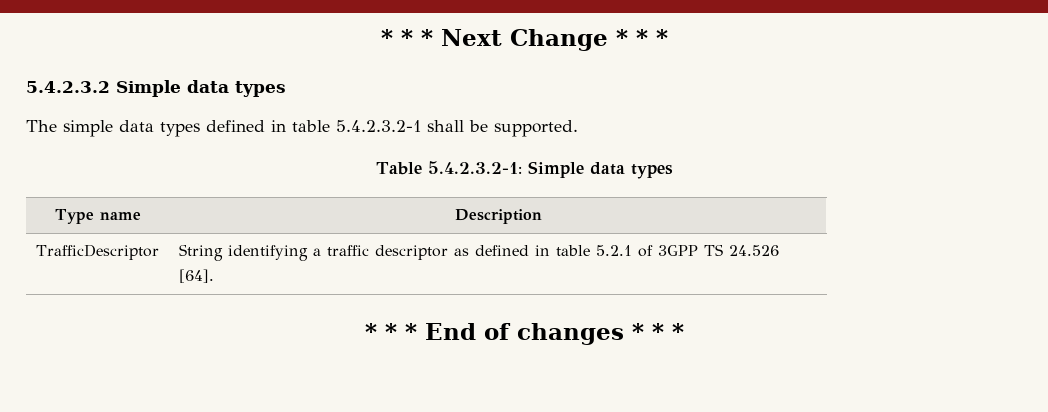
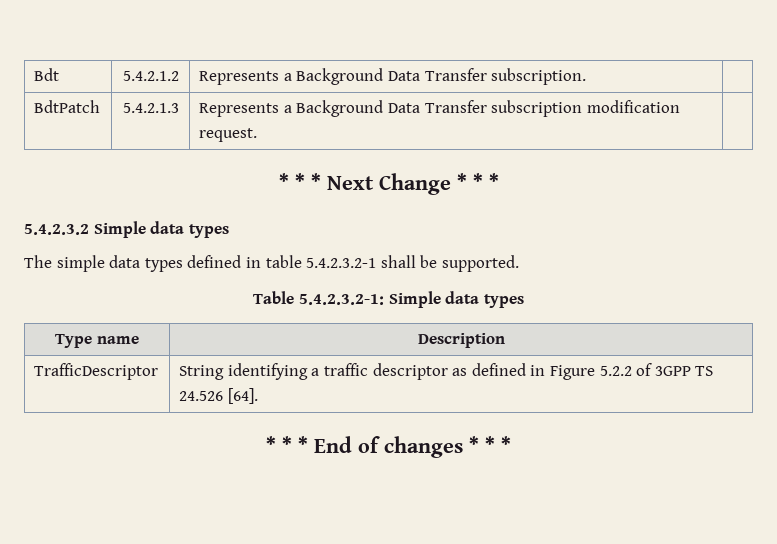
+ Bdt | 5.4.2.1.2 | Represents a Background Data Transfer subscription. |
+ BdtPatch | 5.4.2.1.3 | Represents a Background Data Transfer subscription modification request. |
- TrafficDescriptor | String identifying a traffic descriptor as defined in table 5.2.1 of 3GPP TS 24.526 [64].
+ TrafficDescriptor | String identifying a traffic descriptor as defined in Figure 5.2.2 of 3GPP TS 24.526 [64].

